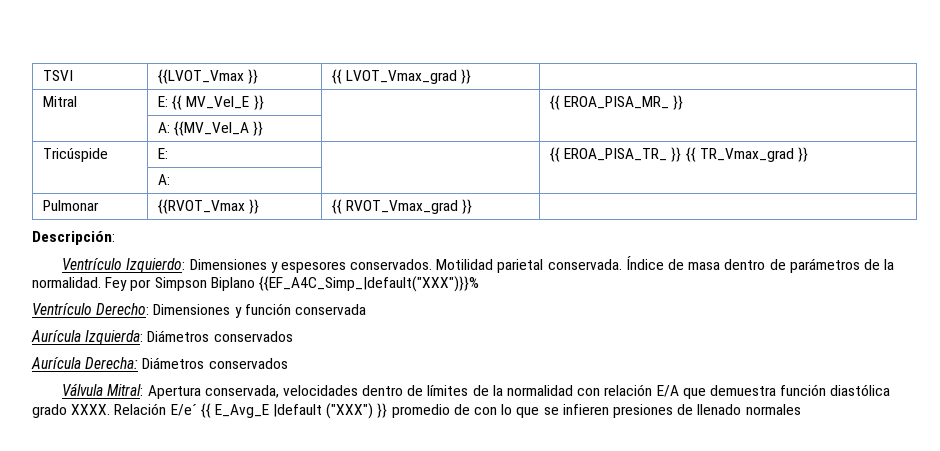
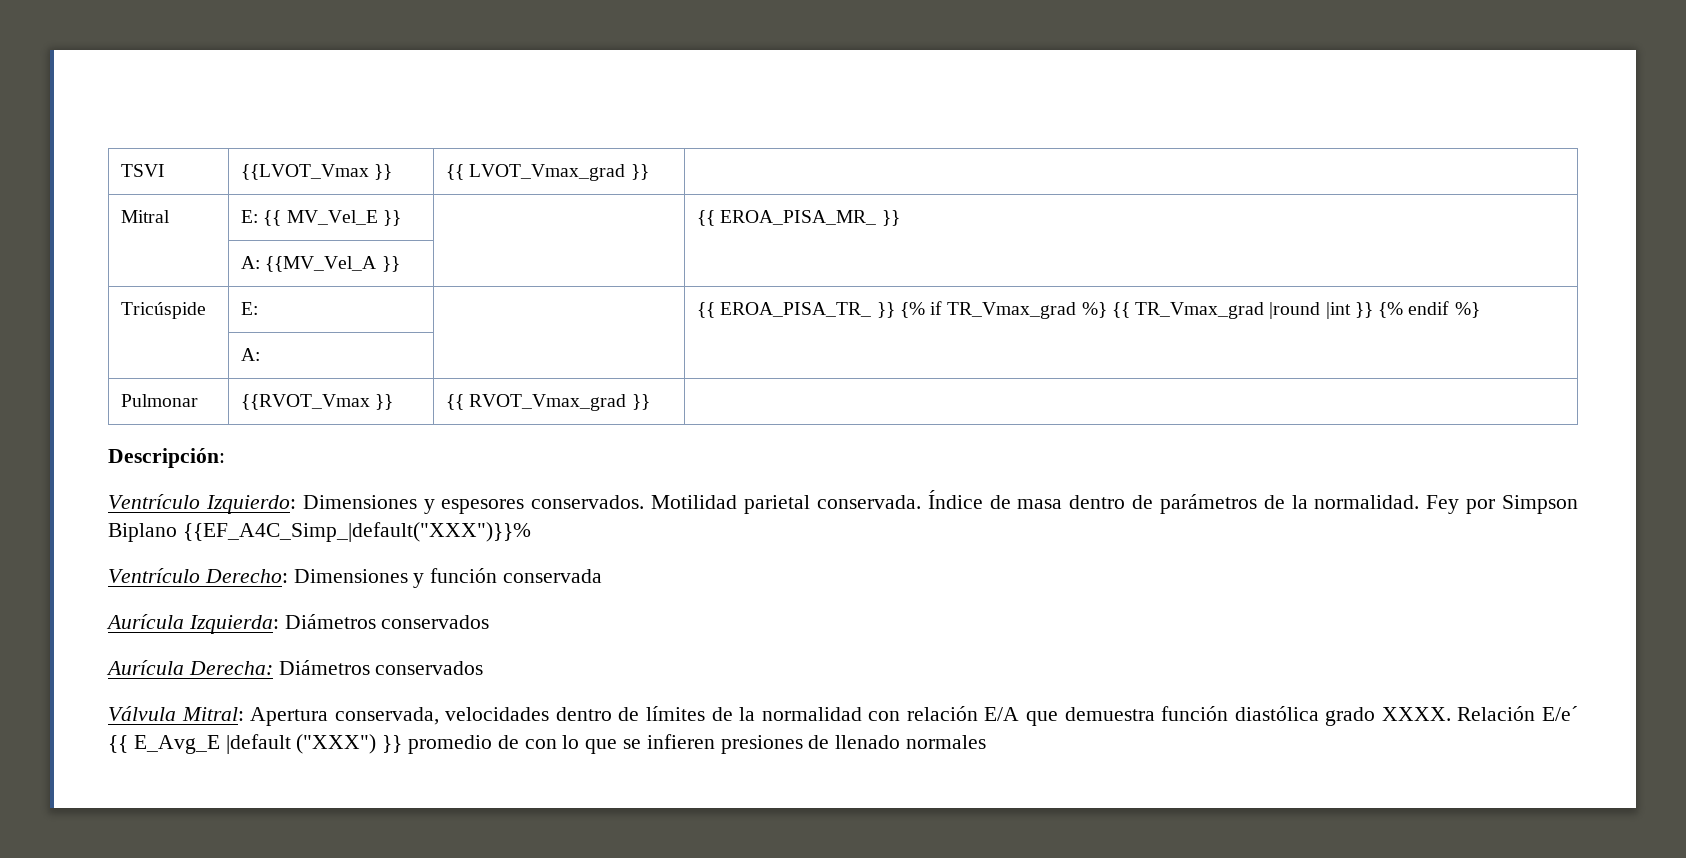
- Tricúspide | E: | | {{ EROA_PISA_TR_ }} {{ TR_Vmax_grad }}
+ Tricúspide | E: | | {{ EROA_PISA_TR_ }} {% if TR_Vmax_grad %} {{ TR_Vmax_grad |round |int }} {% endif %}

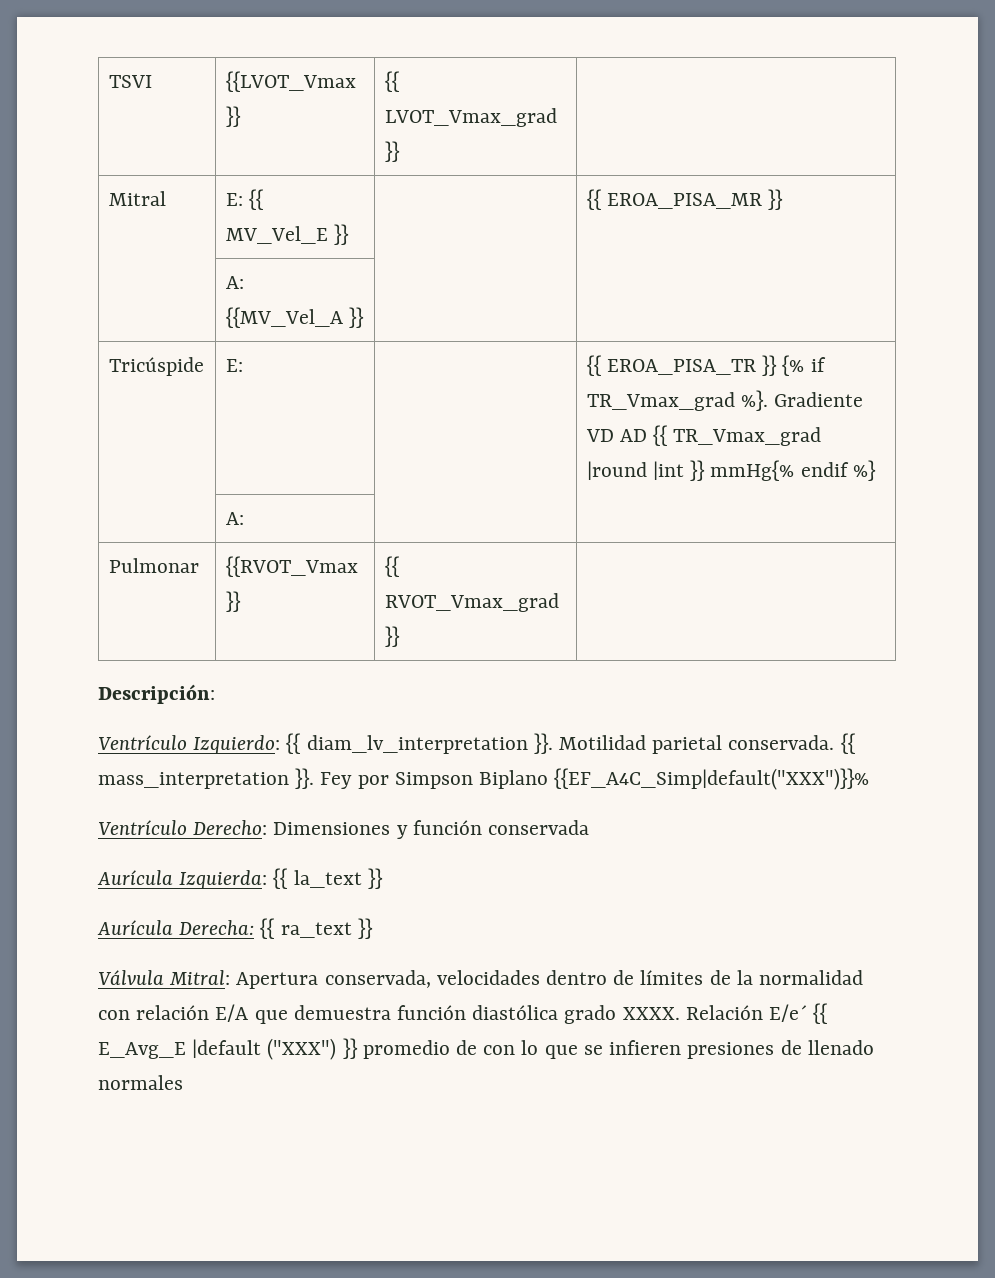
- Mitral | E: {{ MV_Vel_E }} | | {{ EROA_PISA_MR_ }}
+ Mitral | E: {{ MV_Vel_E }} | | {{ EROA_PISA_MR }}
- Tricúspide | E: | | {{ EROA_PISA_TR_ }} {% if TR_Vmax_grad %} {{ TR_Vmax_grad |round |int }} {% endif %}
+ Tricúspide | E: | | {{ EROA_PISA_TR }} {% if TR_Vmax_grad %}. Gradiente VD AD {{ TR_Vmax_grad |round |int }} mmHg{% endif %}
- Ventrículo Izquierdo: Dimensiones y espesores conservados. Motilidad parietal conservada. Índice de masa dentro de parámetros de la normalidad.
+ Ventrículo Izquierdo: {{ diam_lv_interpretation }}. Motilidad parietal conservada. {{ mass_interpretation }}.
- Fey por Simpson Biplano {{EF_A4C_Simp_|default("XXX")}}%
+ Fey por Simpson Biplano {{EF_A4C_Simp|default("XXX")}}%
- Aurícula Izquierda: Diámetros conservados
+ Aurícula Izquierda: {{ la_text }}
- Aurícula Derecha: Diámetros conservados
+ Aurícula Derecha: {{ ra_text }}

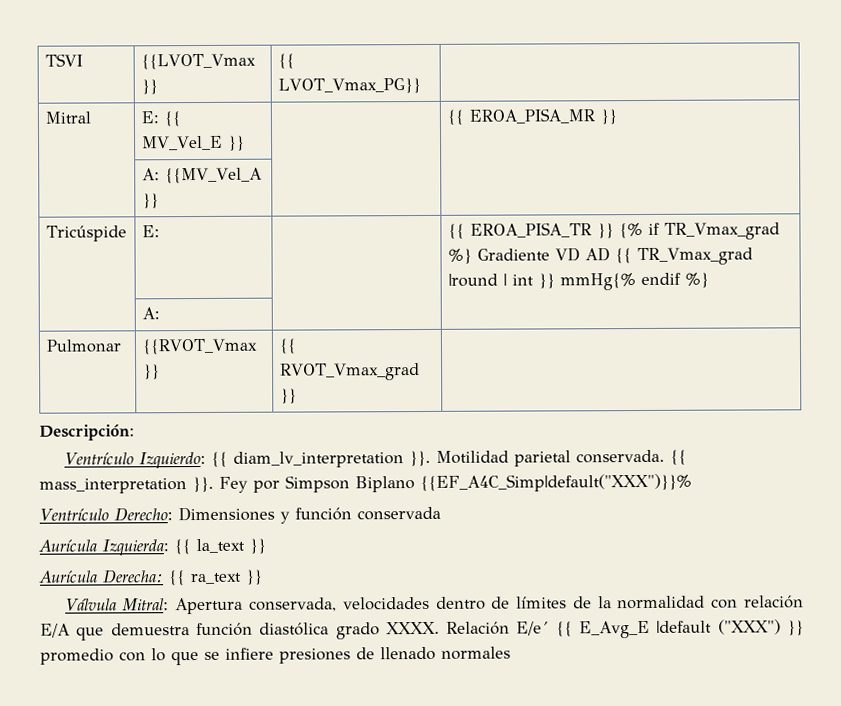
- TSVI | {{LVOT_Vmax }} | {{ LVOT_Vmax_grad }} |
+ TSVI | {{LVOT_Vmax }} | {{ LVOT_Vmax_PG}} |
- Tricúspide | E: | | {{ EROA_PISA_TR }} {% if TR_Vmax_grad %}. Gradiente VD AD {{ TR_Vmax_grad |round |int }} mmHg{% endif %}
+ Tricúspide | E: | | {{ EROA_PISA_TR }} {% if TR_Vmax_grad %} Gradiente VD AD {{ TR_Vmax_grad |round | int }} mmHg{% endif %}
- Relación E/e´ {{ E_Avg_E |default ("XXX") }} promedio de con lo que se infieren presiones de llenado normales
+ Relación E/e´ {{ E_Avg_E |default ("XXX") }} promedio con lo que se infiere presiones de llenado normales

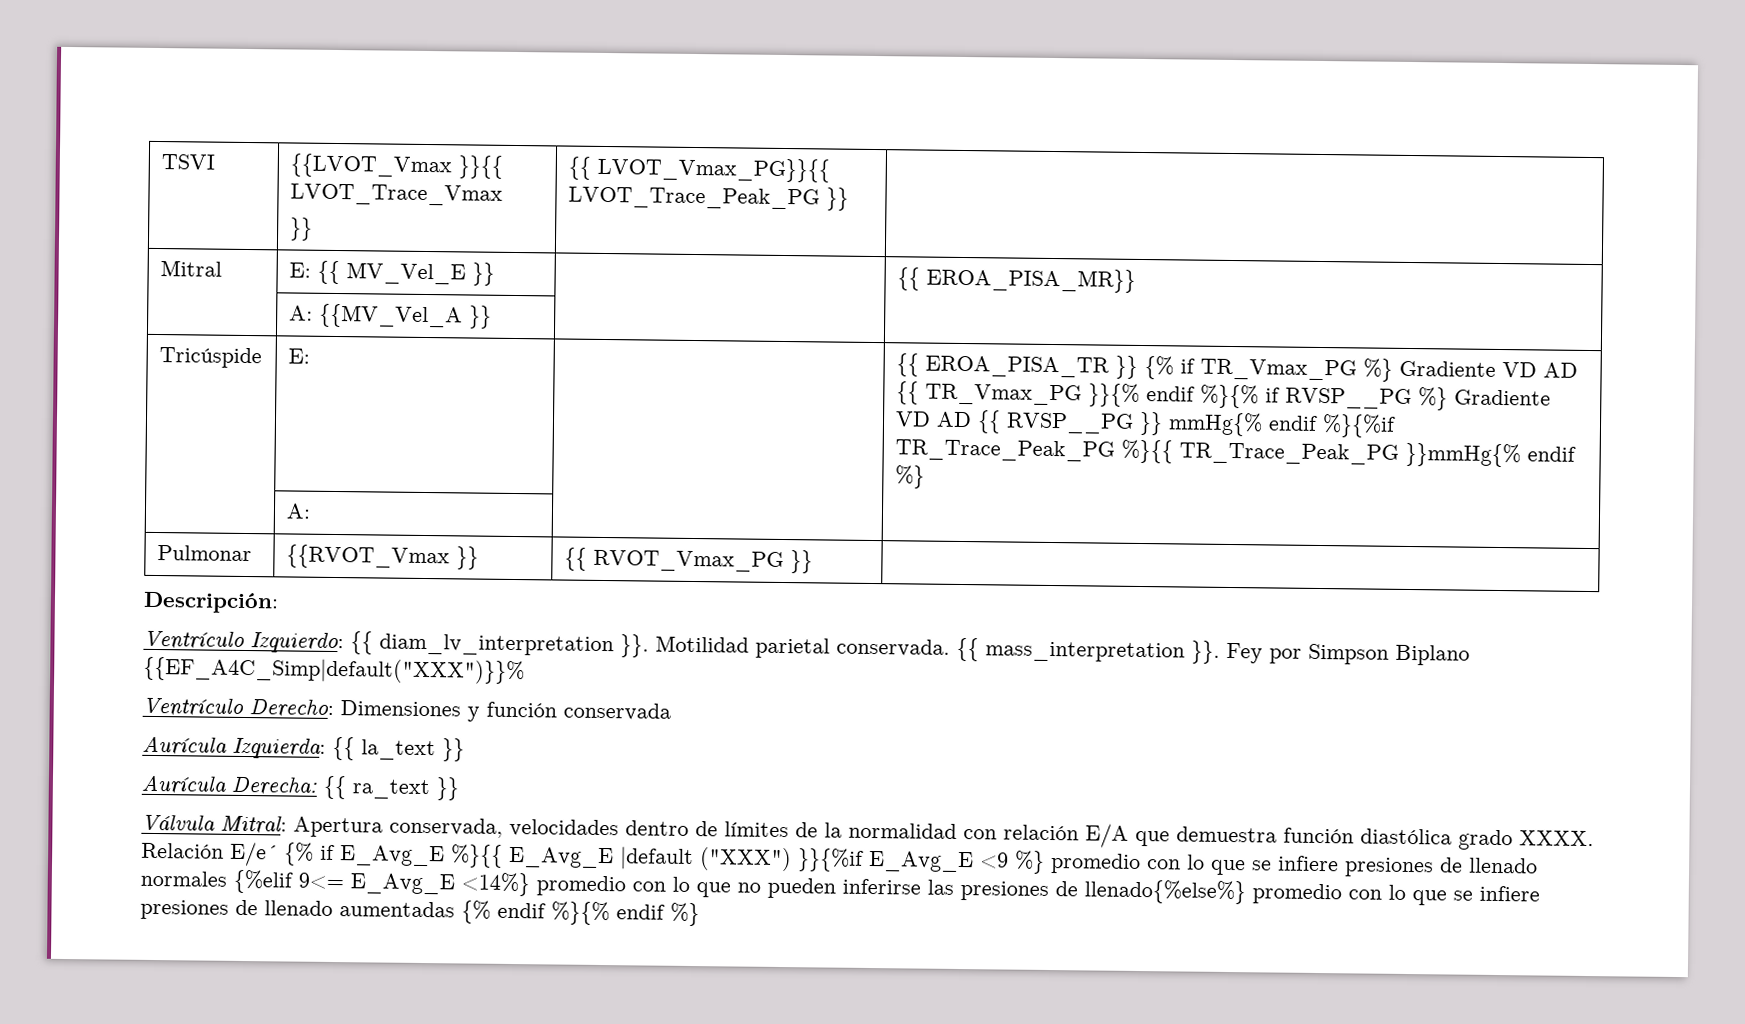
- TSVI | {{LVOT_Vmax }} | {{ LVOT_Vmax_PG}} |
+ TSVI | {{LVOT_Vmax }}{{ LVOT_Trace_Vmax
+ }} | {{ LVOT_Vmax_PG}}{{ LVOT_Trace_Peak_PG }} |
- Mitral | E: {{ MV_Vel_E }} | | {{ EROA_PISA_MR }}
+ Mitral | E: {{ MV_Vel_E }} | | {{ EROA_PISA_MR}}
- Tricúspide | E: | | {{ EROA_PISA_TR }} {% if TR_Vmax_grad %} Gradiente VD AD {{ TR_Vmax_grad |round | int }} mmHg{% endif %}
+ Tricúspide | E: | | {{ EROA_PISA_TR }} {% if TR_Vmax_PG %} Gradiente VD AD {{ TR_Vmax_PG }}{% endif %}{% if RVSP__PG %} Gradiente VD AD {{ RVSP__PG }} mmHg{% endif %}{%if TR_Trace_Peak_PG %}{{ TR_Trace_Peak_PG }}mmHg{% endif %}
- Pulmonar | {{RVOT_Vmax }} | {{ RVOT_Vmax_grad }} |
+ Pulmonar | {{RVOT_Vmax }} | {{ RVOT_Vmax_PG }} |
- Relación E/e´ {{ E_Avg_E |default ("XXX") }} promedio con lo que se infiere presiones de llenado normales
+ Relación E/e´ {% if E_Avg_E %}{{ E_Avg_E |default ("XXX") }}{%if E_Avg_E <9 %} promedio con lo que se infiere presiones de llenado normales {%elif 9<= E_Avg_E <14%} promedio con lo que no pueden inferirse las presiones de llenado{%else%} promedio con lo que se infiere presiones de llenado aumentadas {% endif %}{% endif %}

